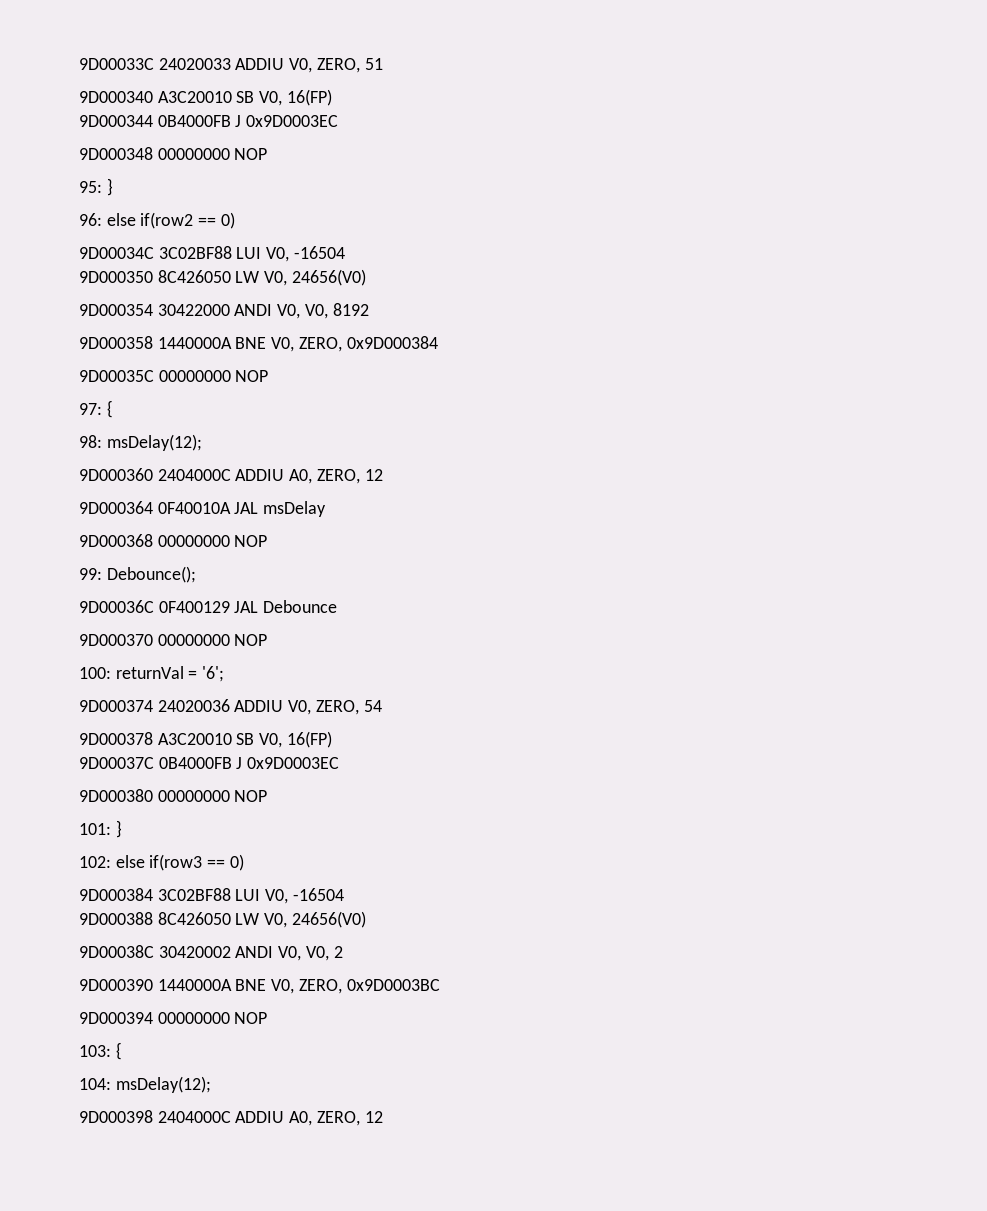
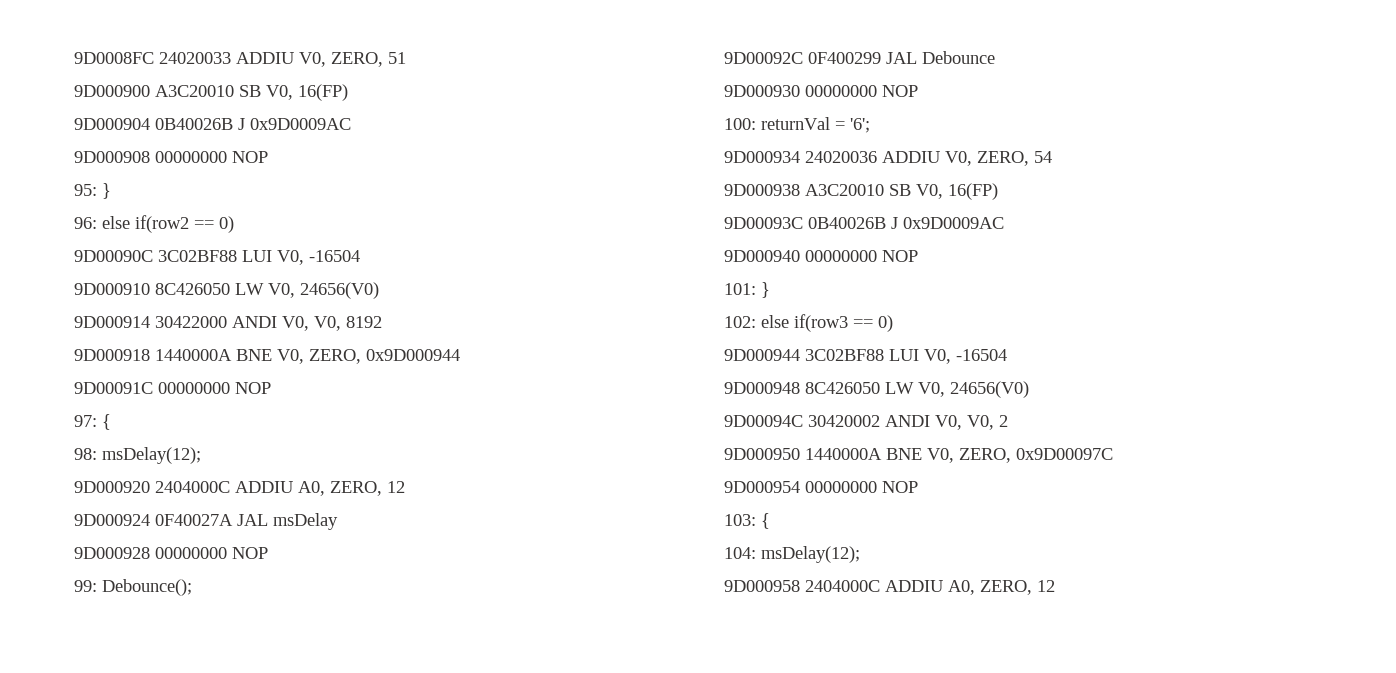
- 9D00033C 24020033 ADDIU V0, ZERO, 51
+ 9D0008FC 24020033 ADDIU V0, ZERO, 51
- 9D000340 A3C20010 SB V0, 16(FP)
- 9D000344 0B4000FB J 0x9D0003EC
- 9D000348 00000000 NOP
+ 9D000900 A3C20010 SB V0, 16(FP)
+ 9D000904 0B40026B J 0x9D0009AC
+ 9D000908 00000000 NOP
- 9D00034C 3C02BF88 LUI V0, -16504
- 9D000350 8C426050 LW V0, 24656(V0)
- 9D000354 30422000 ANDI V0, V0, 8192
+ 9D00090C 3C02BF88 LUI V0, -16504
+ 9D000910 8C426050 LW V0, 24656(V0)
+ 9D000914 30422000 ANDI V0, V0, 8192
- 9D000358 1440000A BNE V0, ZERO, 0x9D000384
- 9D00035C 00000000 NOP
+ 9D000918 1440000A BNE V0, ZERO, 0x9D000944
+ 9D00091C 00000000 NOP
- 9D000360 2404000C ADDIU A0, ZERO, 12
+ 9D000920 2404000C ADDIU A0, ZERO, 12
- 9D000364 0F40010A JAL msDelay
+ 9D000924 0F40027A JAL msDelay
- 9D000368 00000000 NOP
+ 9D000928 00000000 NOP
- 9D00036C 0F400129 JAL Debounce
+ 9D00092C 0F400299 JAL Debounce
- 9D000370 00000000 NOP
+ 9D000930 00000000 NOP
- 9D000374 24020036 ADDIU V0, ZERO, 54
+ 9D000934 24020036 ADDIU V0, ZERO, 54
- 9D000378 A3C20010 SB V0, 16(FP)
- 9D00037C 0B4000FB J 0x9D0003EC
- 9D000380 00000000 NOP
+ 9D000938 A3C20010 SB V0, 16(FP)
+ 9D00093C 0B40026B J 0x9D0009AC
+ 9D000940 00000000 NOP
- 9D000384 3C02BF88 LUI V0, -16504
- 9D000388 8C426050 LW V0, 24656(V0)
- 9D00038C 30420002 ANDI V0, V0, 2
+ 9D000944 3C02BF88 LUI V0, -16504
+ 9D000948 8C426050 LW V0, 24656(V0)
+ 9D00094C 30420002 ANDI V0, V0, 2
- 9D000390 1440000A BNE V0, ZERO, 0x9D0003BC
- 9D000394 00000000 NOP
+ 9D000950 1440000A BNE V0, ZERO, 0x9D00097C
+ 9D000954 00000000 NOP
- 9D000398 2404000C ADDIU A0, ZERO, 12
+ 9D000958 2404000C ADDIU A0, ZERO, 12

